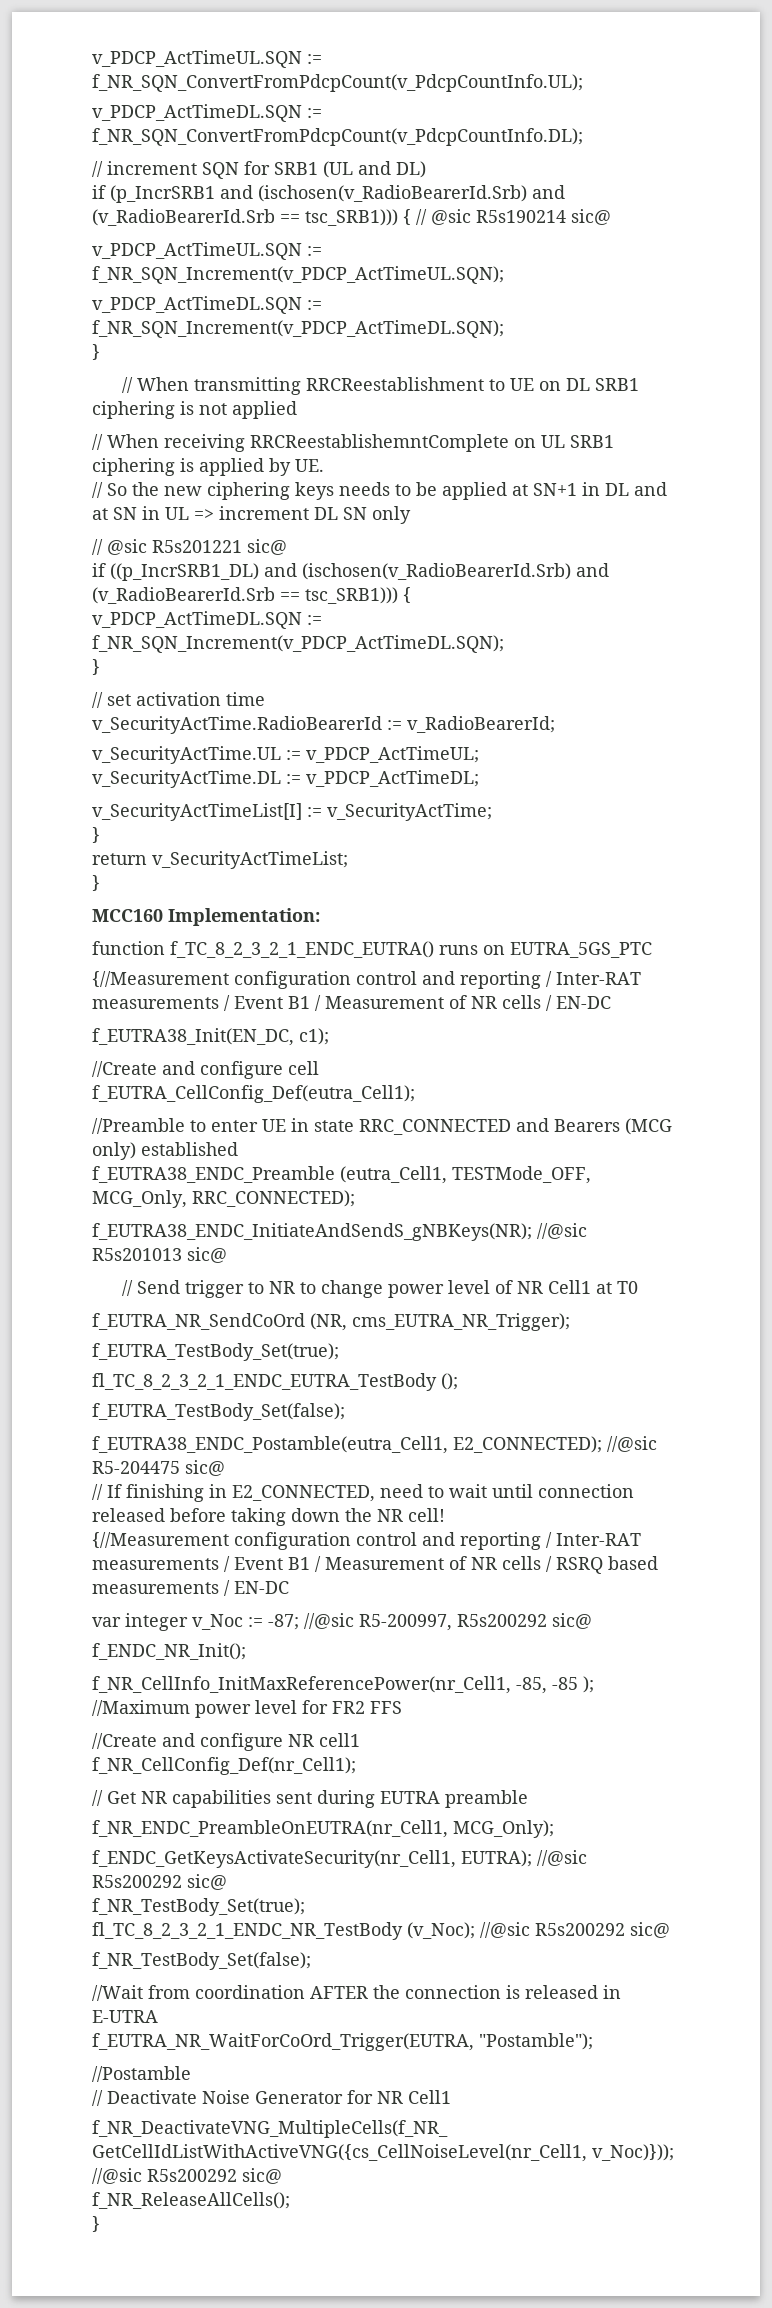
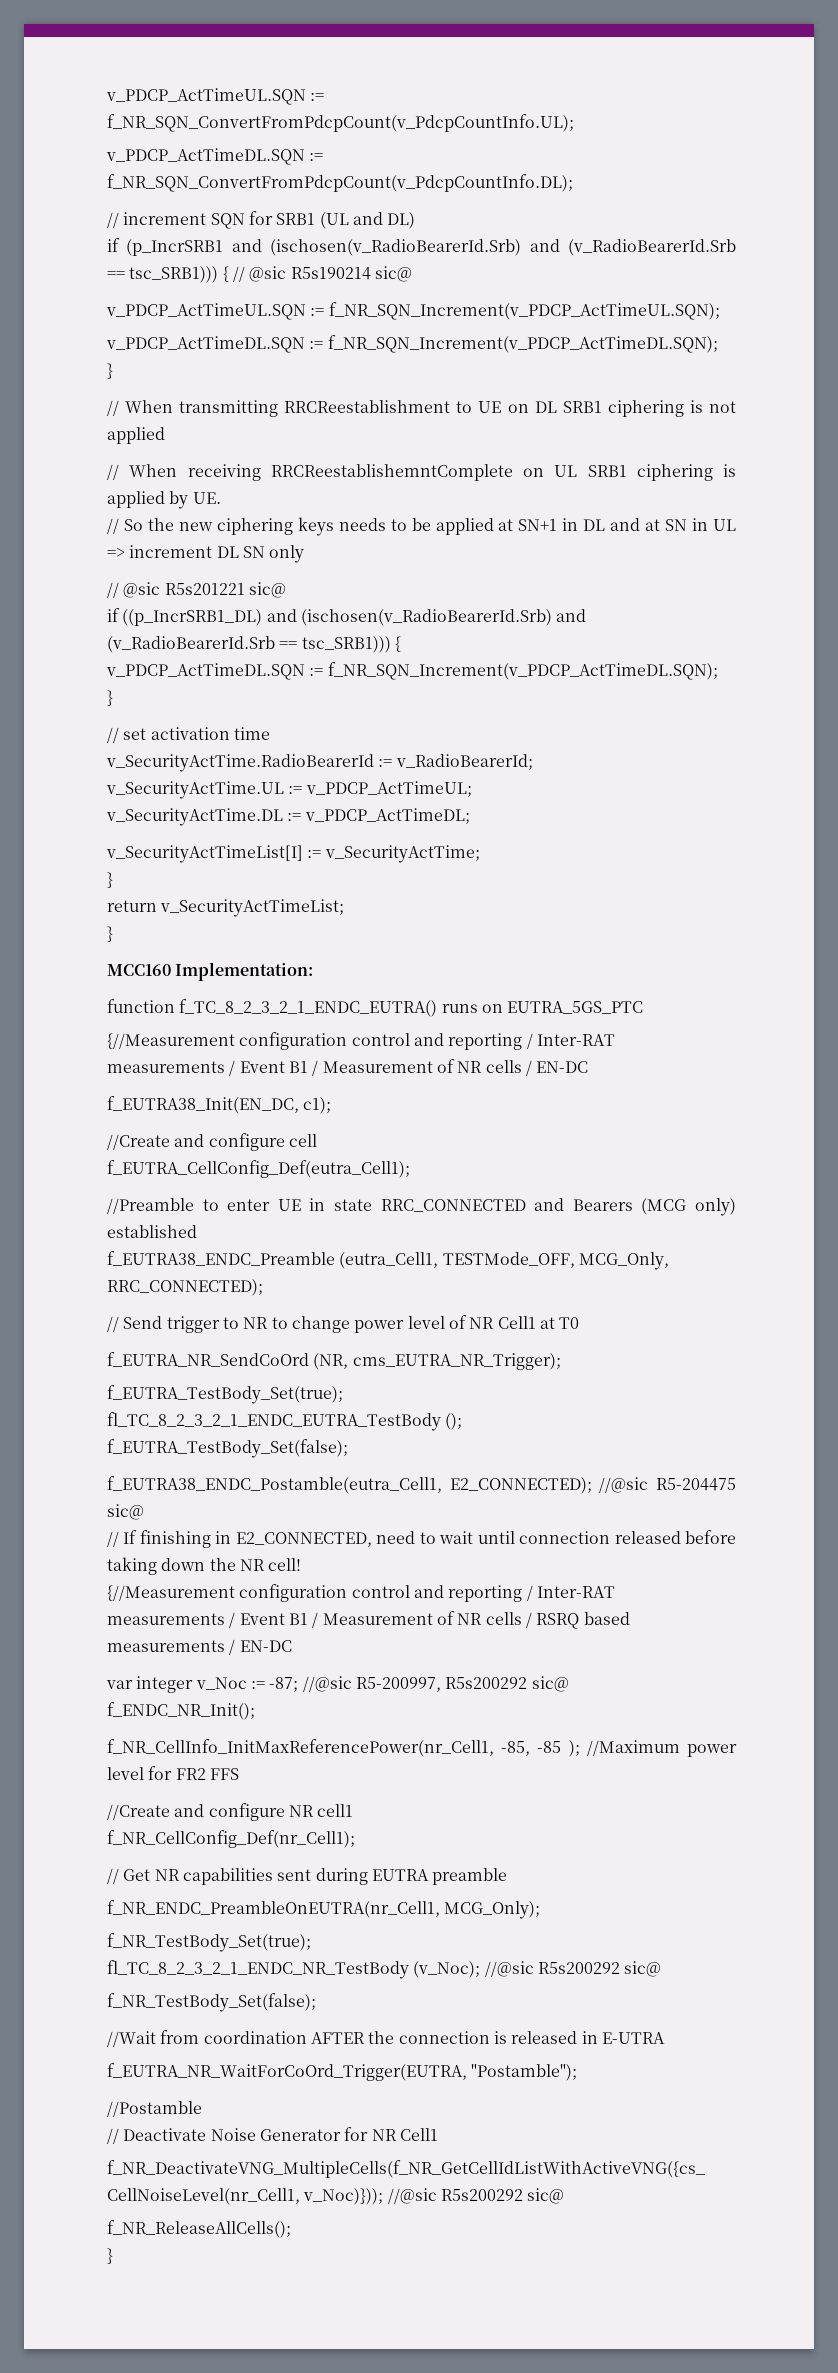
- f_EUTRA38_ENDC_InitiateAndSendS_gNBKeys(NR); //@sic R5s201013 sic@
- f_ENDC_GetKeysActivateSecurity(nr_Cell1, EUTRA); //@sic R5s200292 sic@

